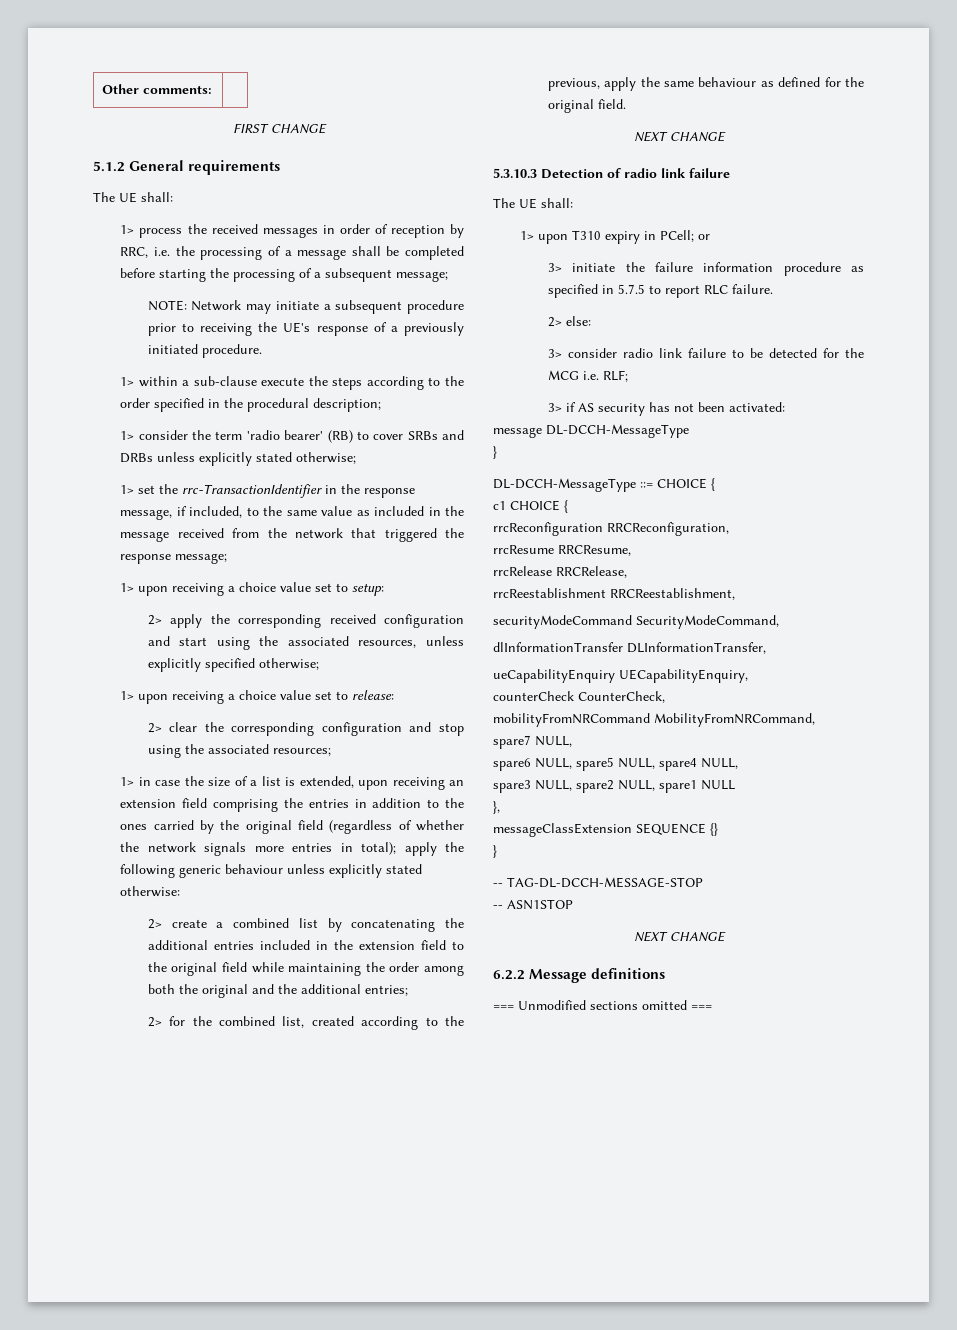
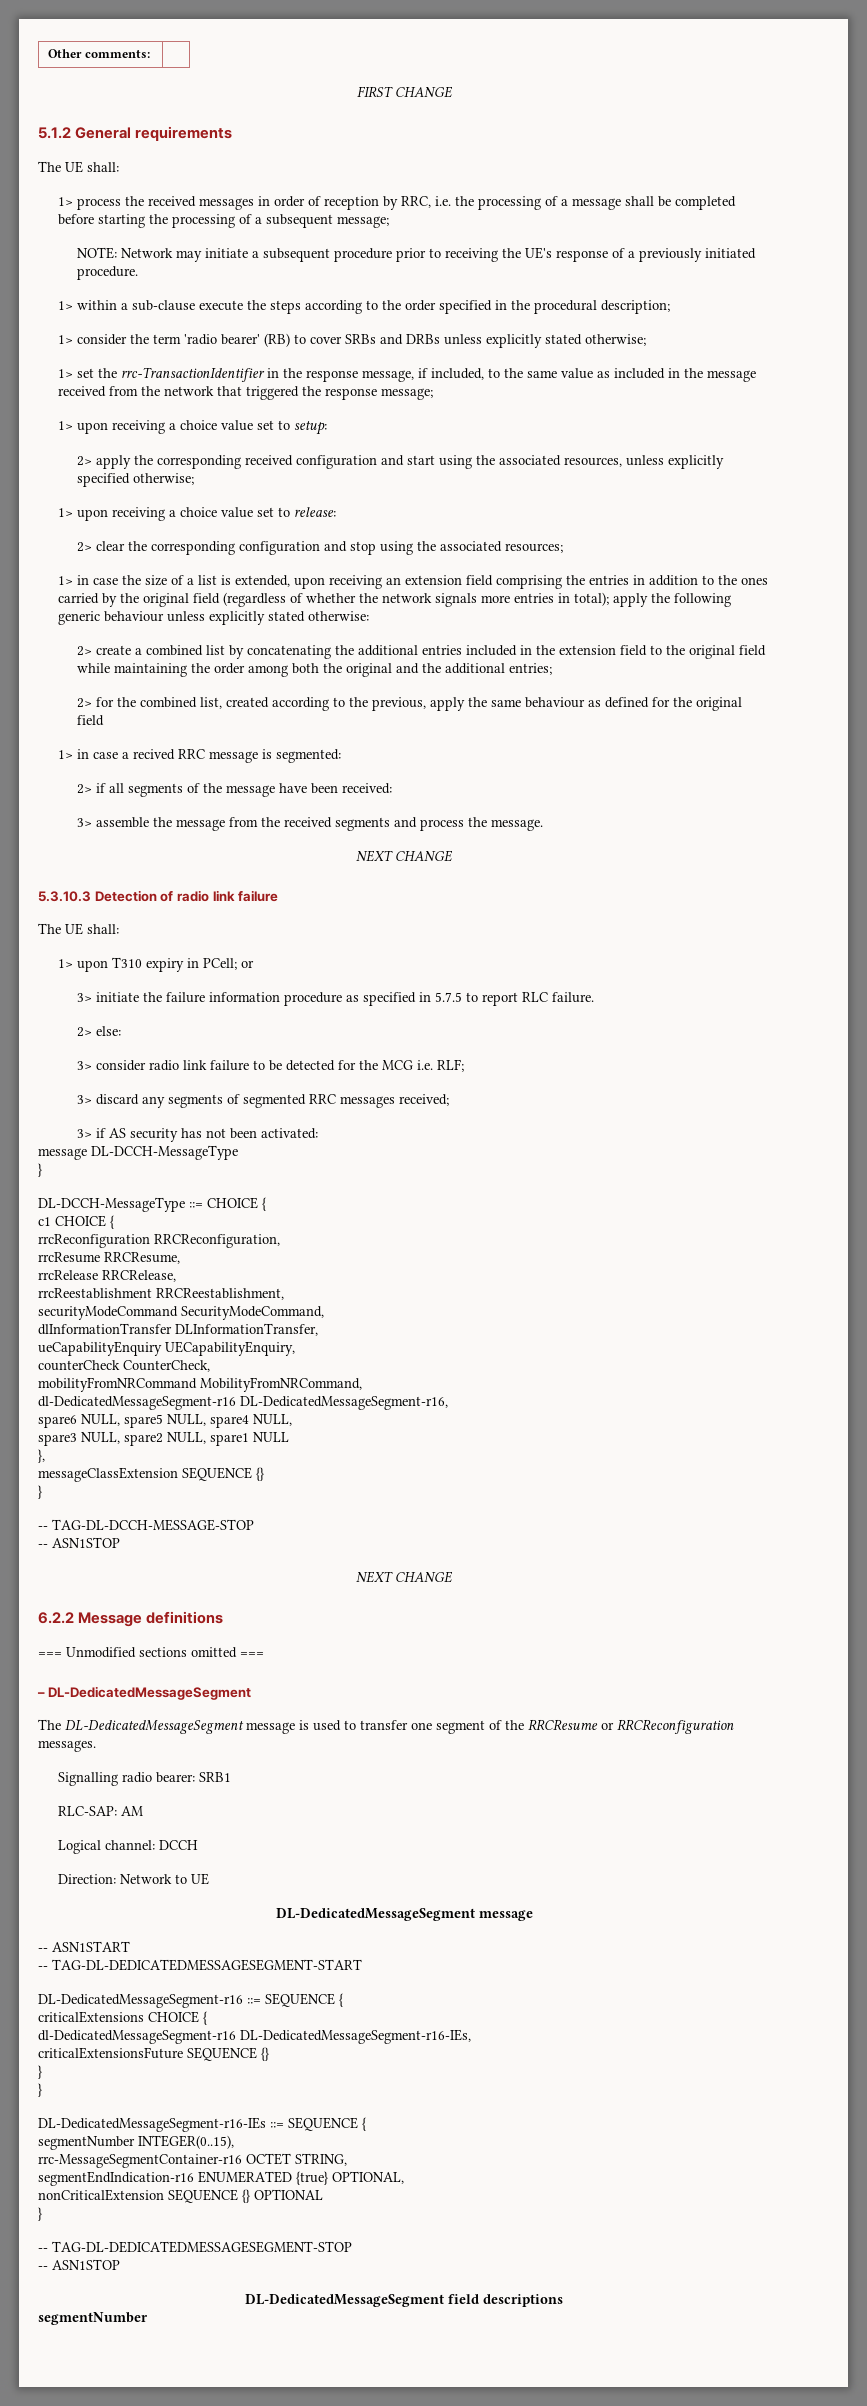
- 2> for the combined list, created according to the previous, apply the same behaviour as defined for the original field.
+ 2> for the combined list, created according to the previous, apply the same behaviour as defined for the original field
+ 1> in case a recived RRC message is segmented:
+ 2> if all segments of the message have been received:
+ 3> assemble the message from the received segments and process the message.
+ 3> discard any segments of segmented RRC messages received;
- spare7 NULL,
+ dl-DedicatedMessageSegment-r16 DL-DedicatedMessageSegment-r16,
+ – DL-DedicatedMessageSegment
+ The DL-DedicatedMessageSegment message is used to transfer one segment of the RRCResume or RRCReconfiguration messages.
+ Signalling radio bearer: SRB1
+ RLC-SAP: AM
+ Logical channel: DCCH
+ Direction: Network to UE
+ DL-DedicatedMessageSegment message
+ -- ASN1START
+ -- TAG-DL-DEDICATEDMESSAGESEGMENT-START
+ DL-DedicatedMessageSegment-r16 ::= SEQUENCE {
+ criticalExtensions CHOICE {
+ dl-DedicatedMessageSegment-r16 DL-DedicatedMessageSegment-r16-IEs,
+ criticalExtensionsFuture SEQUENCE {}
+ }
+ }
+ DL-DedicatedMessageSegment-r16-IEs ::= SEQUENCE {
+ segmentNumber INTEGER(0..15),
+ rrc-MessageSegmentContainer-r16 OCTET STRING,
+ segmentEndIndication-r16 ENUMERATED {true} OPTIONAL,
+ nonCriticalExtension SEQUENCE {} OPTIONAL
+ }
+ -- TAG-DL-DEDICATEDMESSAGESEGMENT-STOP
+ -- ASN1STOP
+ DL-DedicatedMessageSegment field descriptions
+ segmentNumber

